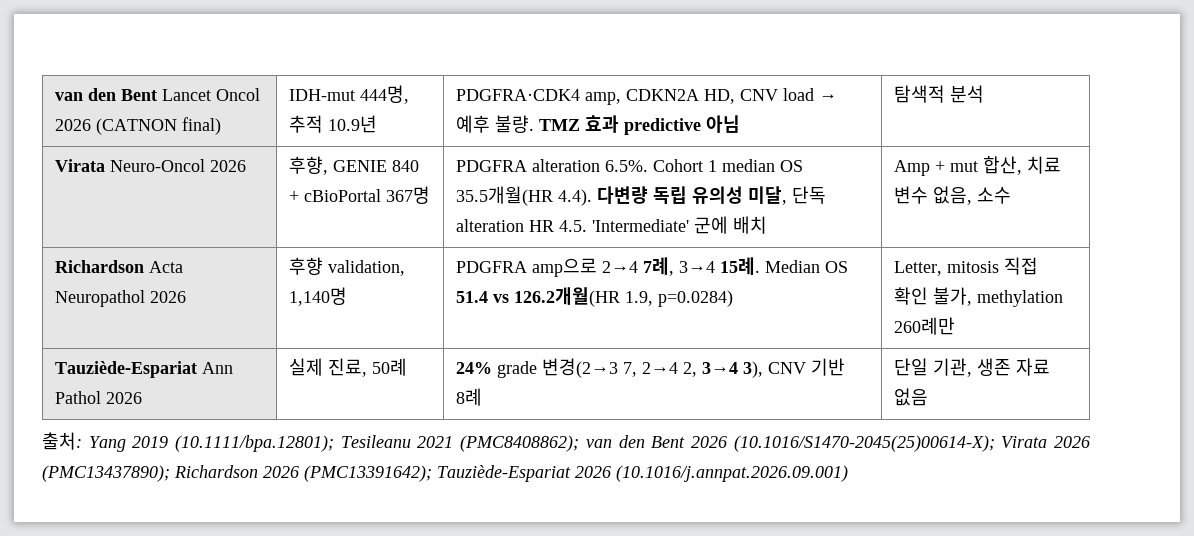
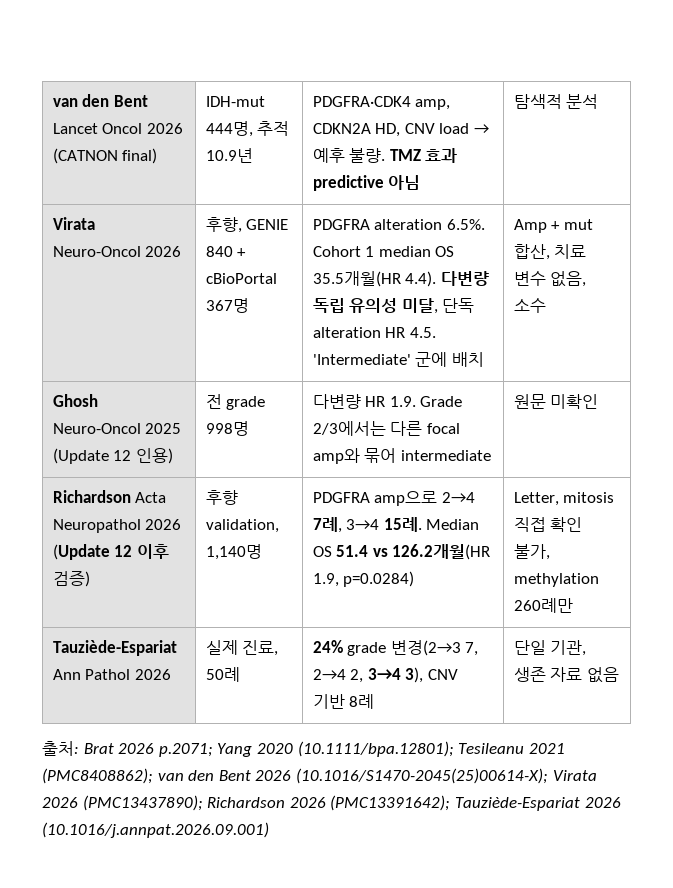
+ Ghosh Neuro-Oncol 2025 (Update 12 인용) | 전 grade 998명 | 다변량 HR 1.9. Grade 2/3에서는 다른 focal amp와 묶어 intermediate | 원문 미확인
- Richardson Acta Neuropathol 2026 | 후향 validation, 1,140명 | PDGFRA amp으로 2→4 7례, 3→4 15례. Median OS 51.4 vs 126.2개월(HR 1.9, p=0.0284) | Letter, mitosis 직접 확인 불가, methylation 260례만
+ Richardson Acta Neuropathol 2026 (Update 12 이후 검증) | 후향 validation, 1,140명 | PDGFRA amp으로 2→4 7례, 3→4 15례. Median OS 51.4 vs 126.2개월(HR 1.9, p=0.0284) | Letter, mitosis 직접 확인 불가, methylation 260례만
- 출처: Yang 2019 (10.1111/bpa.12801); Tesileanu 2021 (PMC8408862); van den Bent 2026 (10.1016/S1470-2045(25)00614-X); Virata 2026 (PMC13437890); Richardson 2026 (PMC13391642); Tauziède-Espariat 2026 (10.1016/j.annpat.2026.09.001)
+ 출처: Brat 2026 p.2071; Yang 2020 (10.1111/bpa.12801); Tesileanu 2021 (PMC8408862); van den Bent 2026 (10.1016/S1470-2045(25)00614-X); Virata 2026 (PMC13437890); Richardson 2026 (PMC13391642); Tauziède-Espariat 2026 (10.1016/j.annpat.2026.09.001)

